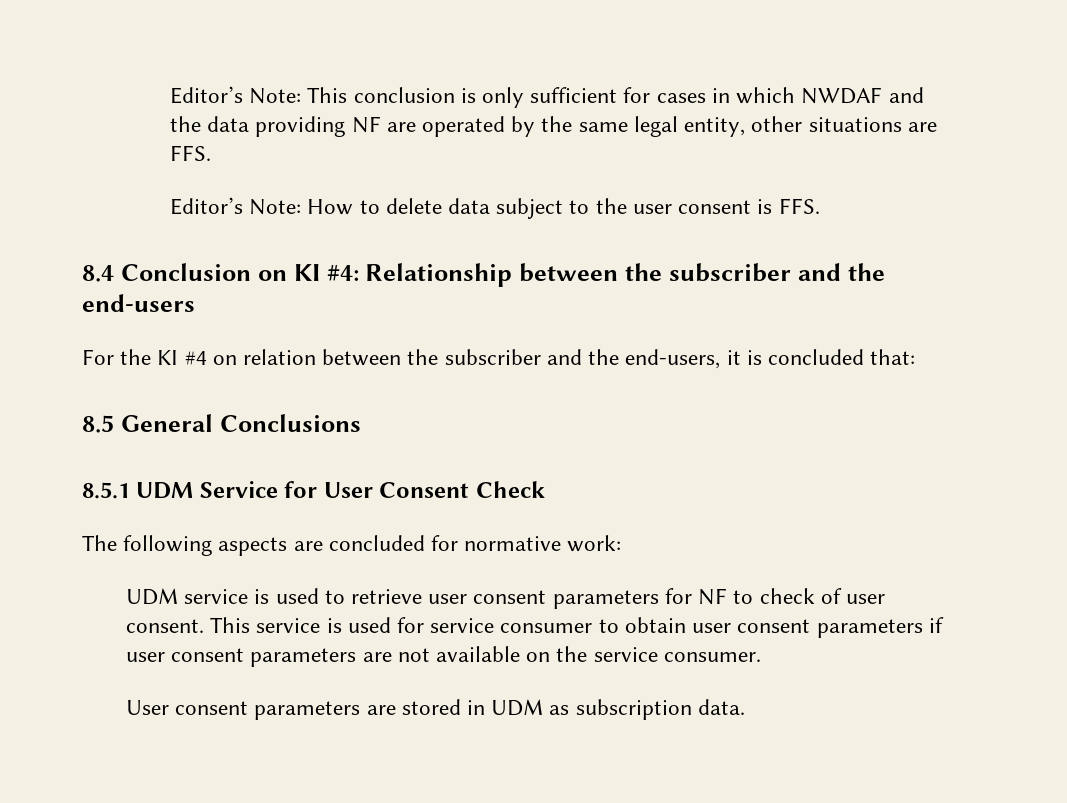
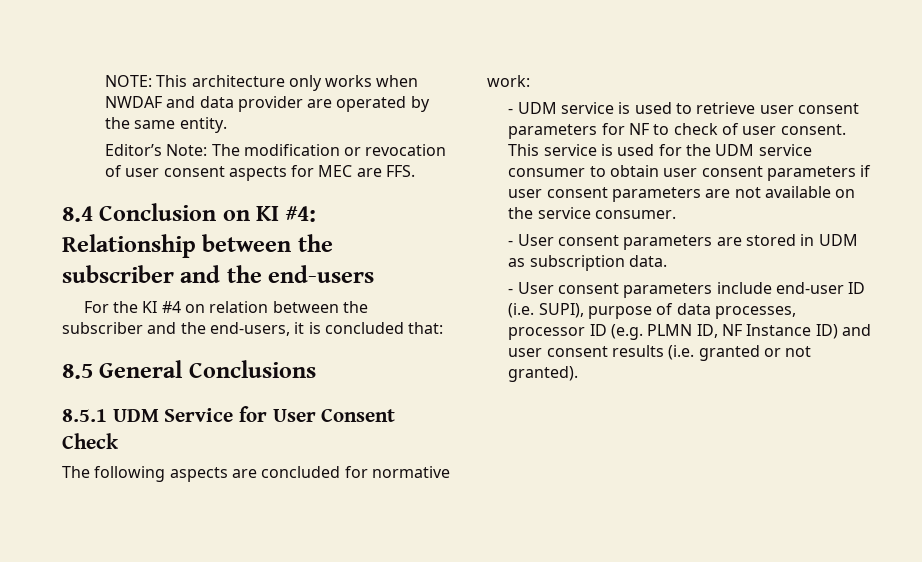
- Editor’s Note: This conclusion is only sufficient for cases in which NWDAF and the data providing NF are operated by the same legal entity, other situations are FFS.
- Editor’s Note: How to delete data subject to the user consent is FFS.
+ NOTE: This architecture only works when NWDAF and data provider are operated by the same entity.
+ Editor’s Note: The modification or revocation of user consent aspects for MEC are FFS.
- UDM service is used to retrieve user consent parameters for NF to check of user consent.
+ - UDM service is used to retrieve user consent parameters for NF to check of user consent.
- This service is used for service consumer to obtain user consent parameters if user consent parameters are not available on the service consumer.
+ This service is used for the UDM service consumer to obtain user consent parameters if user consent parameters are not available on the service consumer.
- User consent parameters are stored in UDM as subscription data.
+ - User consent parameters are stored in UDM as subscription data.
+ - User consent parameters include end-user ID (i.e. SUPI), purpose of data processes, processor ID (e.g. PLMN ID, NF Instance ID) and user consent results (i.e. granted or not granted).

